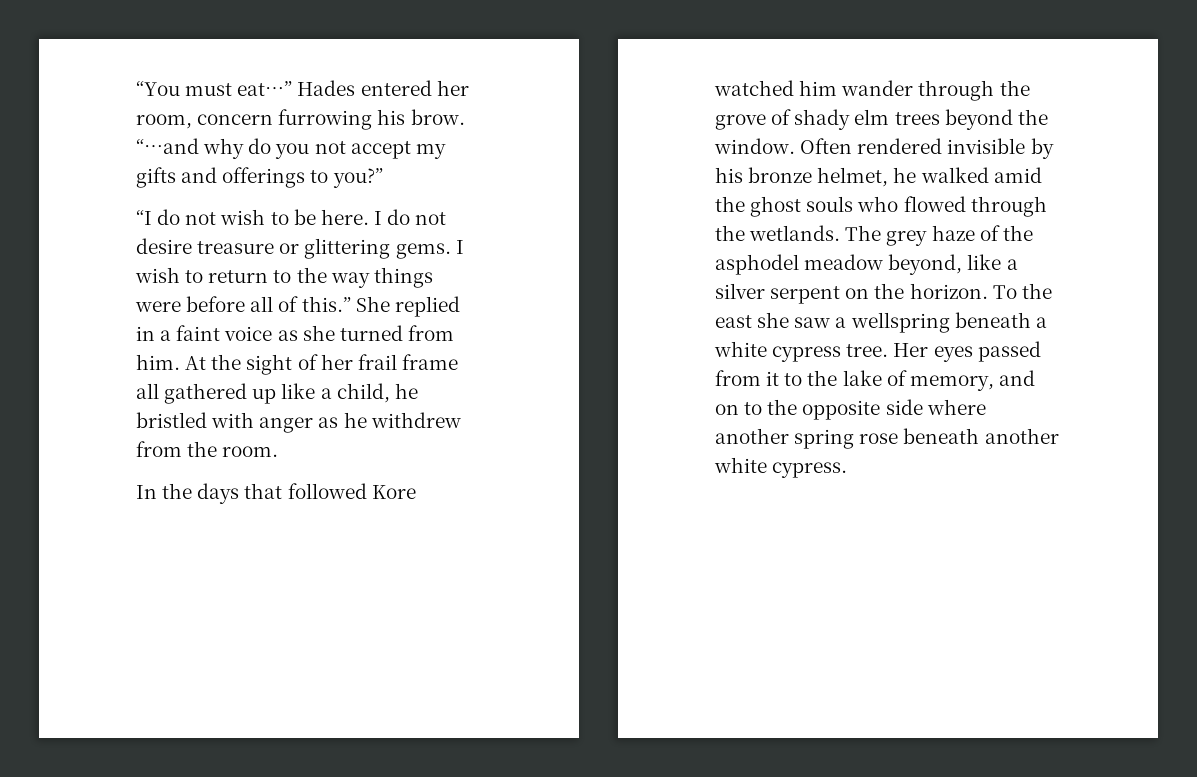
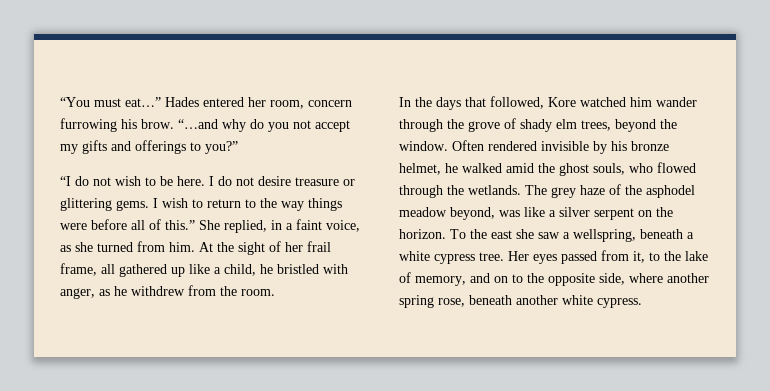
- She replied in a faint voice as she turned from him.
+ She replied, in a faint voice, as she turned from him.
- At the sight of her frail frame all gathered up like a child, he bristled with anger as he withdrew from the room.
+ At the sight of her frail frame, all gathered up like a child, he bristled with anger, as he withdrew from the room.
- In the days that followed Kore watched him wander through the grove of shady elm trees beyond the window.
+ In the days that followed, Kore watched him wander through the grove of shady elm trees, beyond the window.
- Often rendered invisible by his bronze helmet, he walked amid the ghost souls who flowed through the wetlands.
+ Often rendered invisible by his bronze helmet, he walked amid the ghost souls, who flowed through the wetlands.
- The grey haze of the asphodel meadow beyond, like a silver serpent on the horizon.
+ The grey haze of the asphodel meadow beyond, was like a silver serpent on the horizon.
- To the east she saw a wellspring beneath a white cypress tree.
+ To the east she saw a wellspring, beneath a white cypress tree.
- Her eyes passed from it to the lake of memory, and on to the opposite side where another spring rose beneath another white cypress.
+ Her eyes passed from it, to the lake of memory, and on to the opposite side, where another spring rose, beneath another white cypress.

